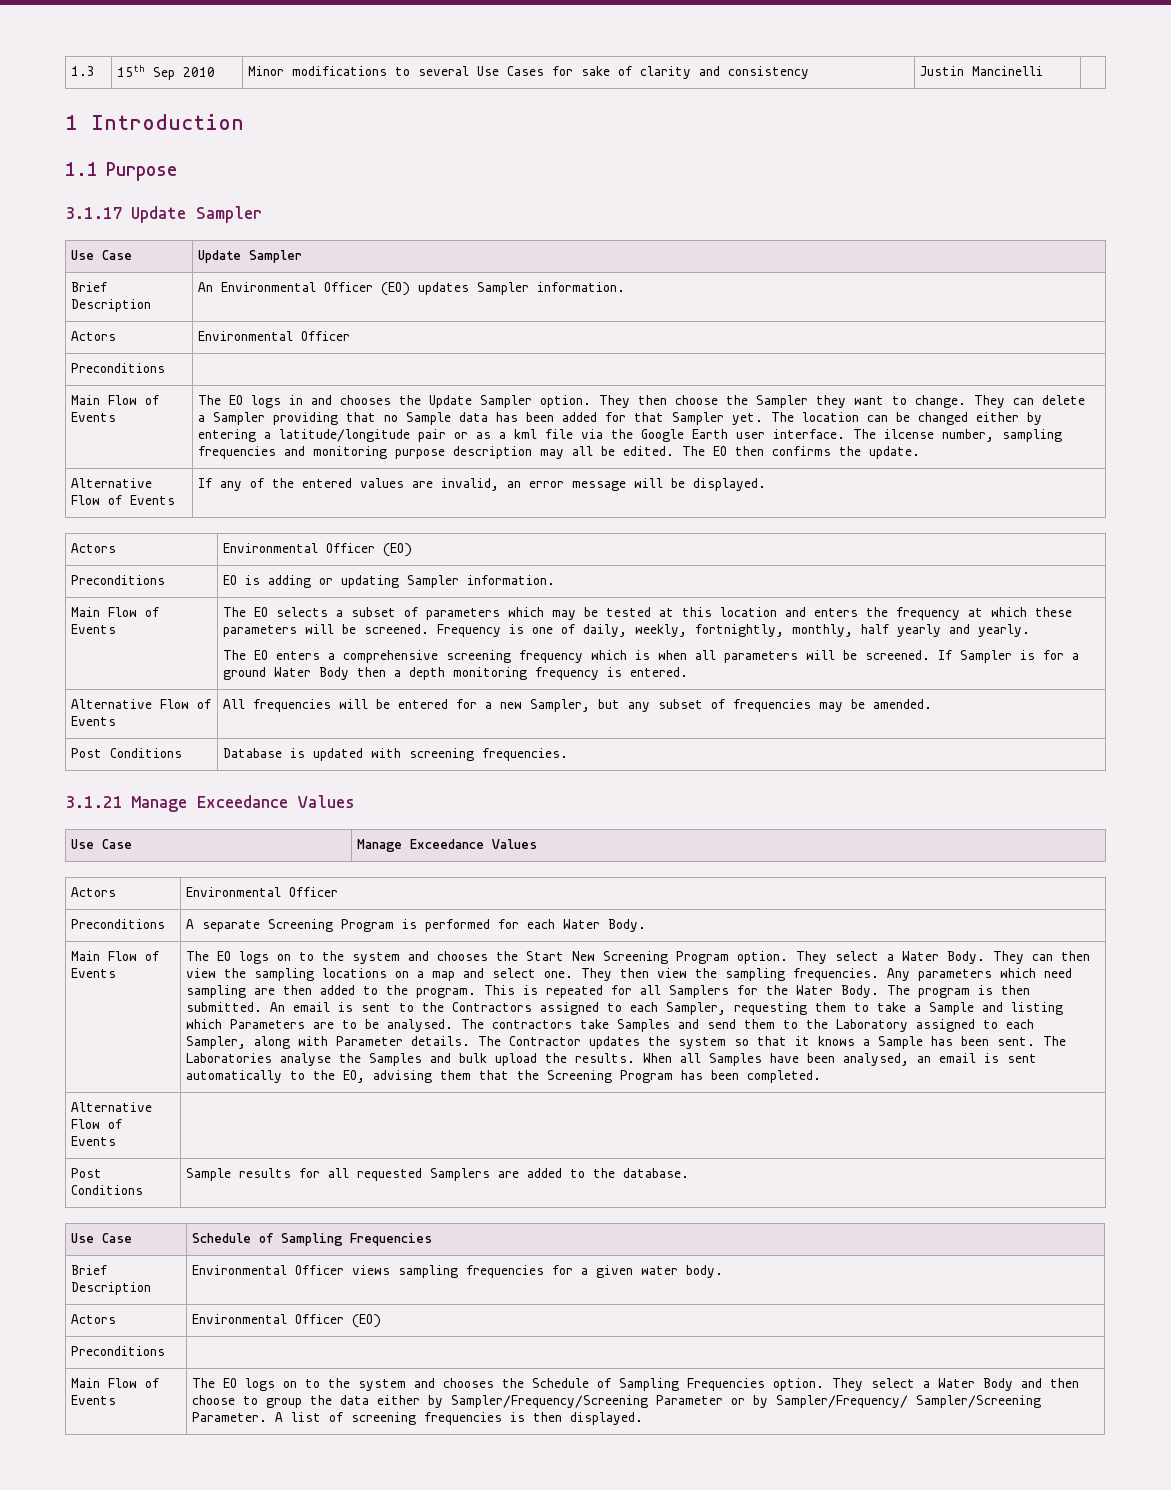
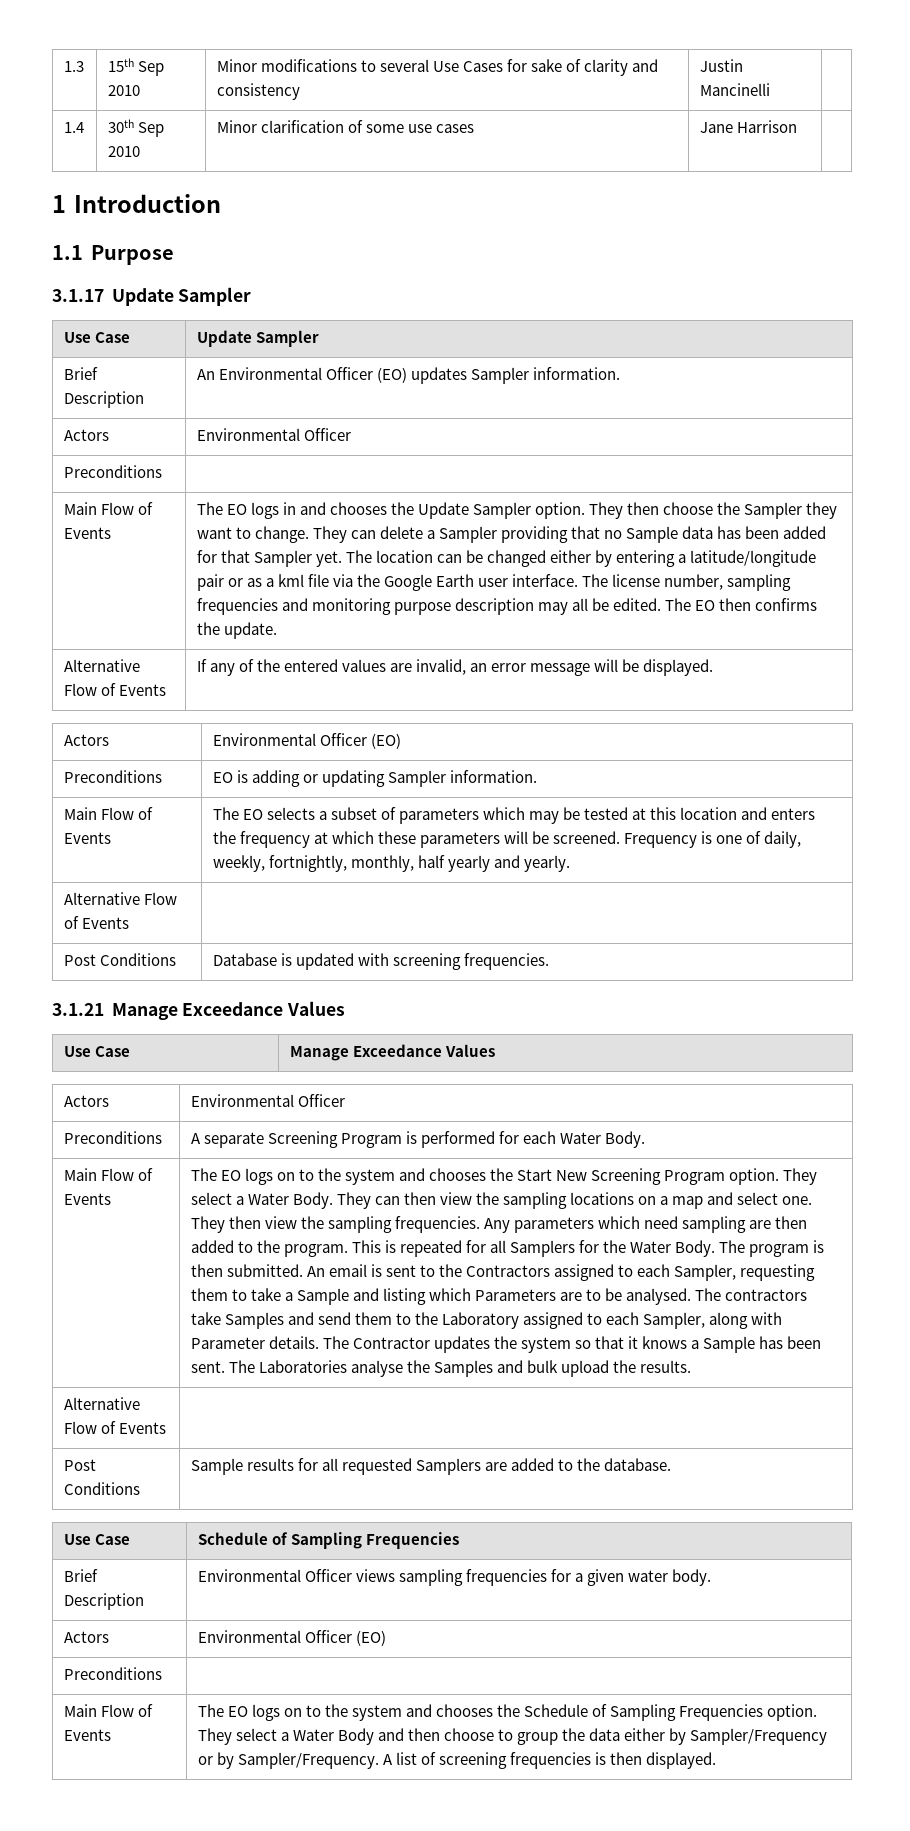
+ 1.4 | 30th Sep 2010 | Minor clarification of some use cases | Jane Harrison |
- The ilcense number, sampling frequencies and monitoring purpose description may all be edited.
+ The license number, sampling frequencies and monitoring purpose description may all be edited.
  Frequency is one of daily, weekly, fortnightly, monthly, half yearly and yearly.
- The EO enters a comprehensive screening frequency which is when all parameters will be screened. If Sampler is for a ground Water Body then a depth monitoring frequency is entered.
- Alternative Flow of Events | All frequencies will be entered for a new Sampler, but any subset of frequencies may be amended.
+ Alternative Flow of Events |
- When all Samples have been analysed, an email is sent automatically to the EO, advising them that the Screening Program has been completed.
- They select a Water Body and then choose to group the data either by Sampler/Frequency/Screening Parameter or by Sampler/Frequency/ Sampler/Screening Parameter.
+ They select a Water Body and then choose to group the data either by Sampler/Frequency or by Sampler/Frequency.

